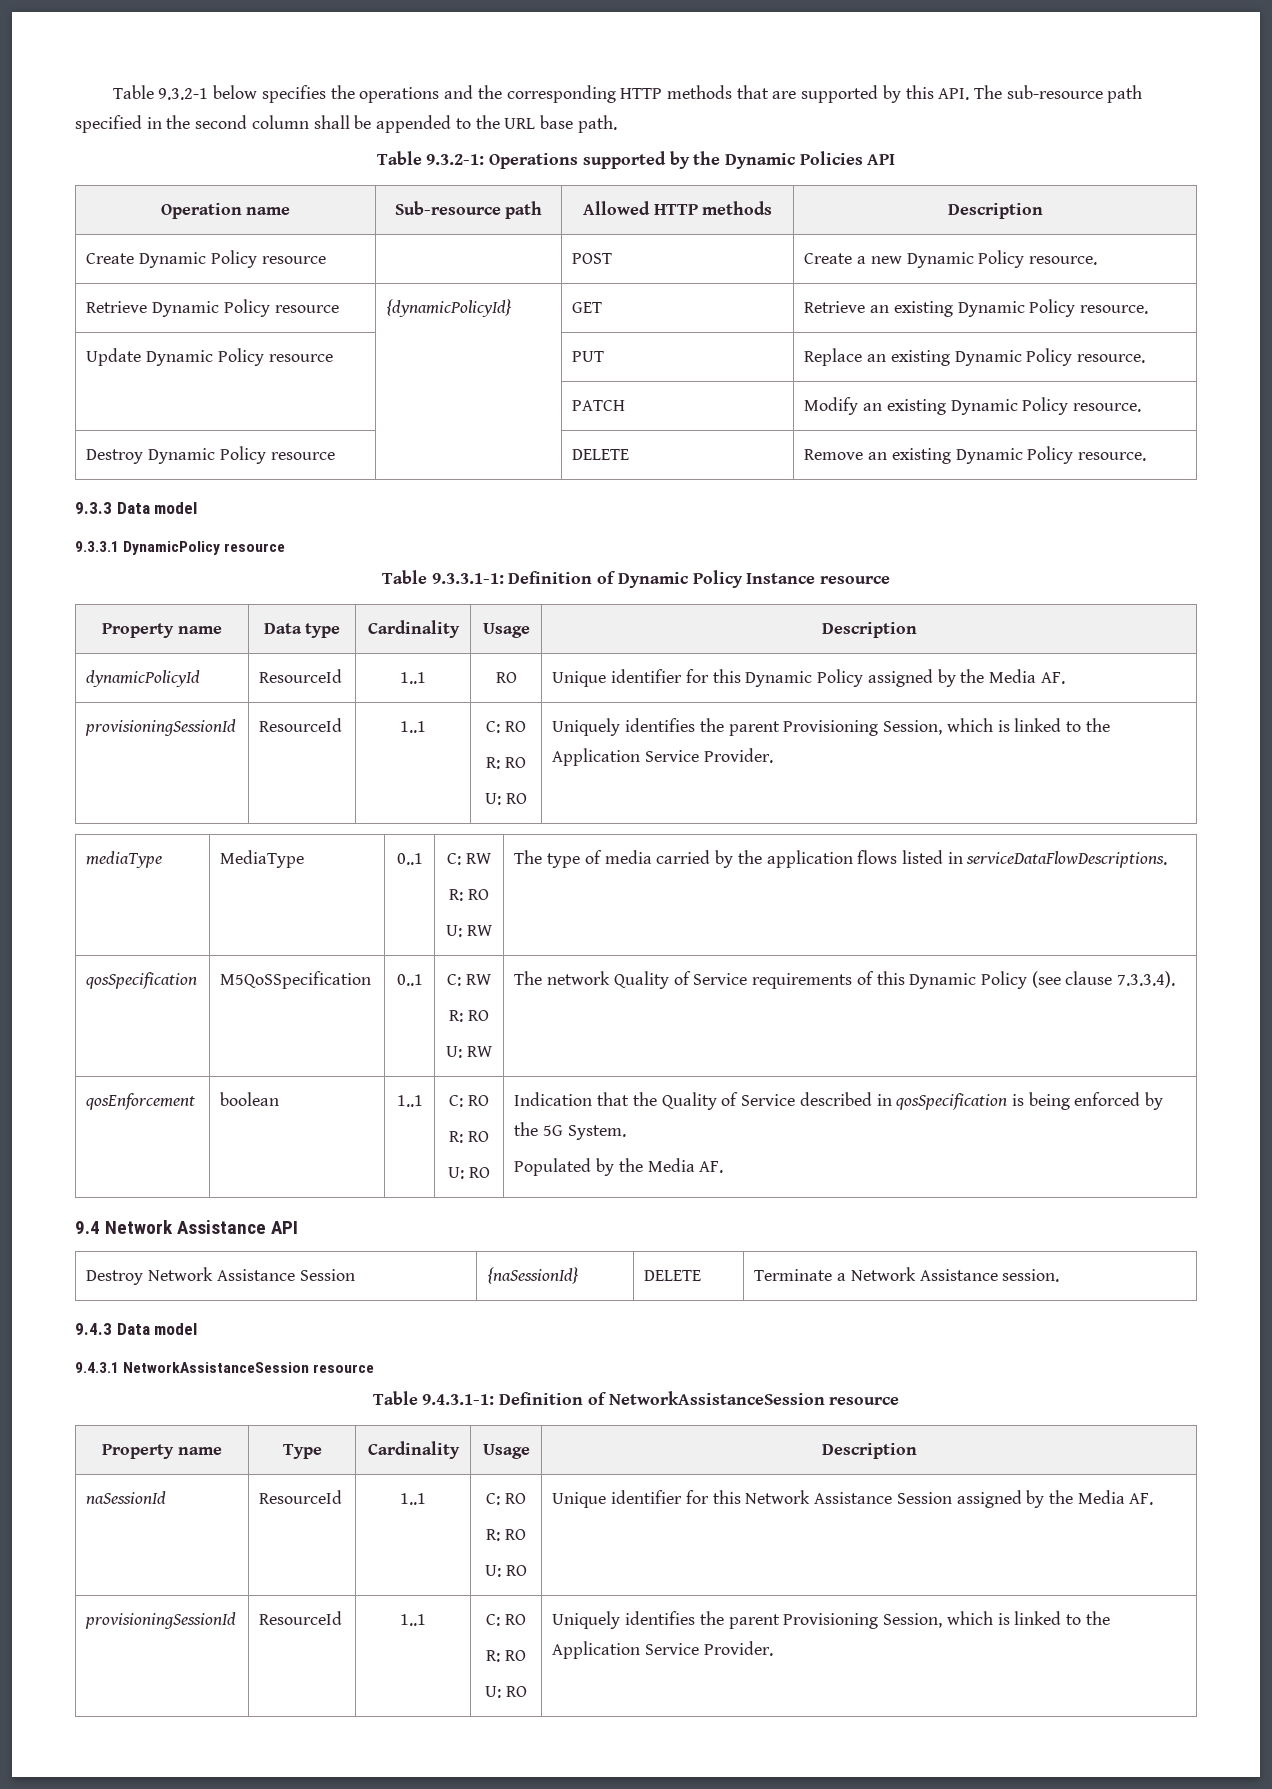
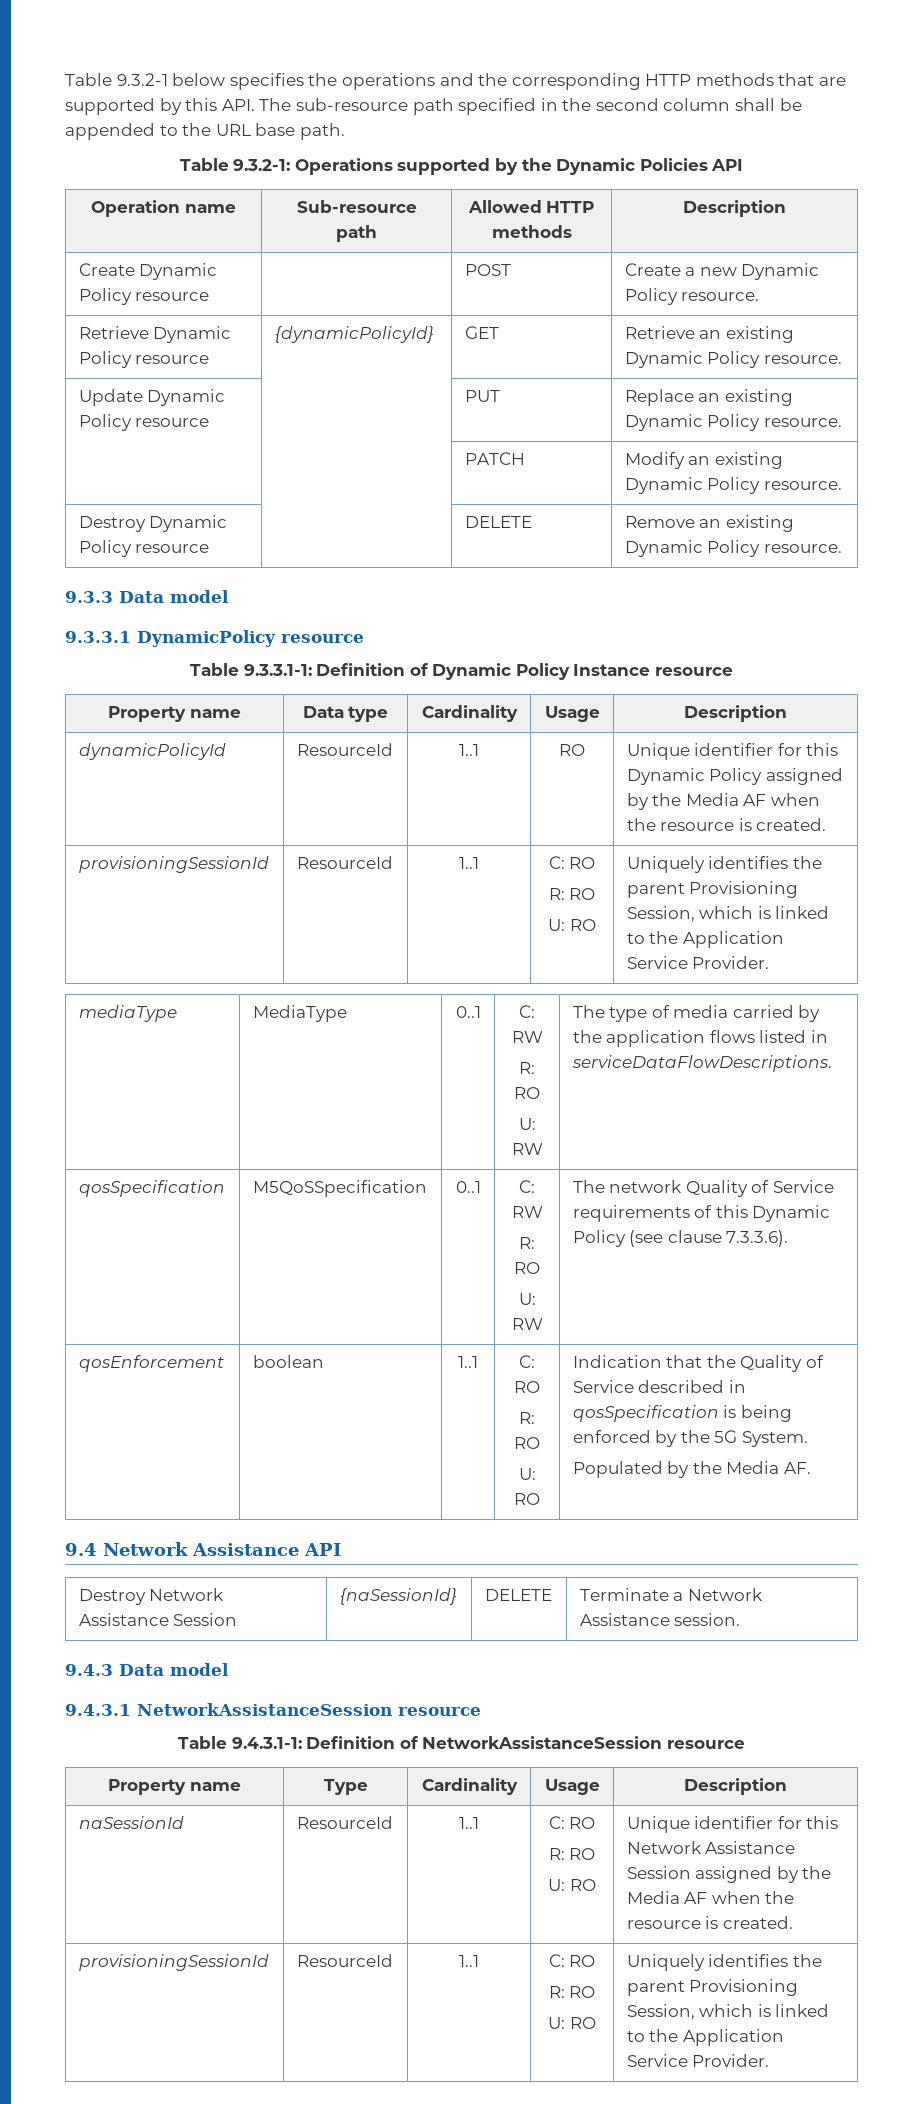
- dynamicPolicyId | ResourceId | 1..1 | RO | Unique identifier for this Dynamic Policy assigned by the Media AF.
+ dynamicPolicyId | ResourceId | 1..1 | RO | Unique identifier for this Dynamic Policy assigned by the Media AF when the resource is created.
  qosSpecification | M5QoSSpecification | 0..1 | C: RW
  R: RO
- U: RW | The network Quality of Service requirements of this Dynamic Policy (see clause 7.3.3.4).
+ U: RW | The network Quality of Service requirements of this Dynamic Policy (see clause 7.3.3.6).
  naSessionId | ResourceId | 1..1 | C: RO
  R: RO
- U: RO | Unique identifier for this Network Assistance Session assigned by the Media AF.
+ U: RO | Unique identifier for this Network Assistance Session assigned by the Media AF when the resource is created.

